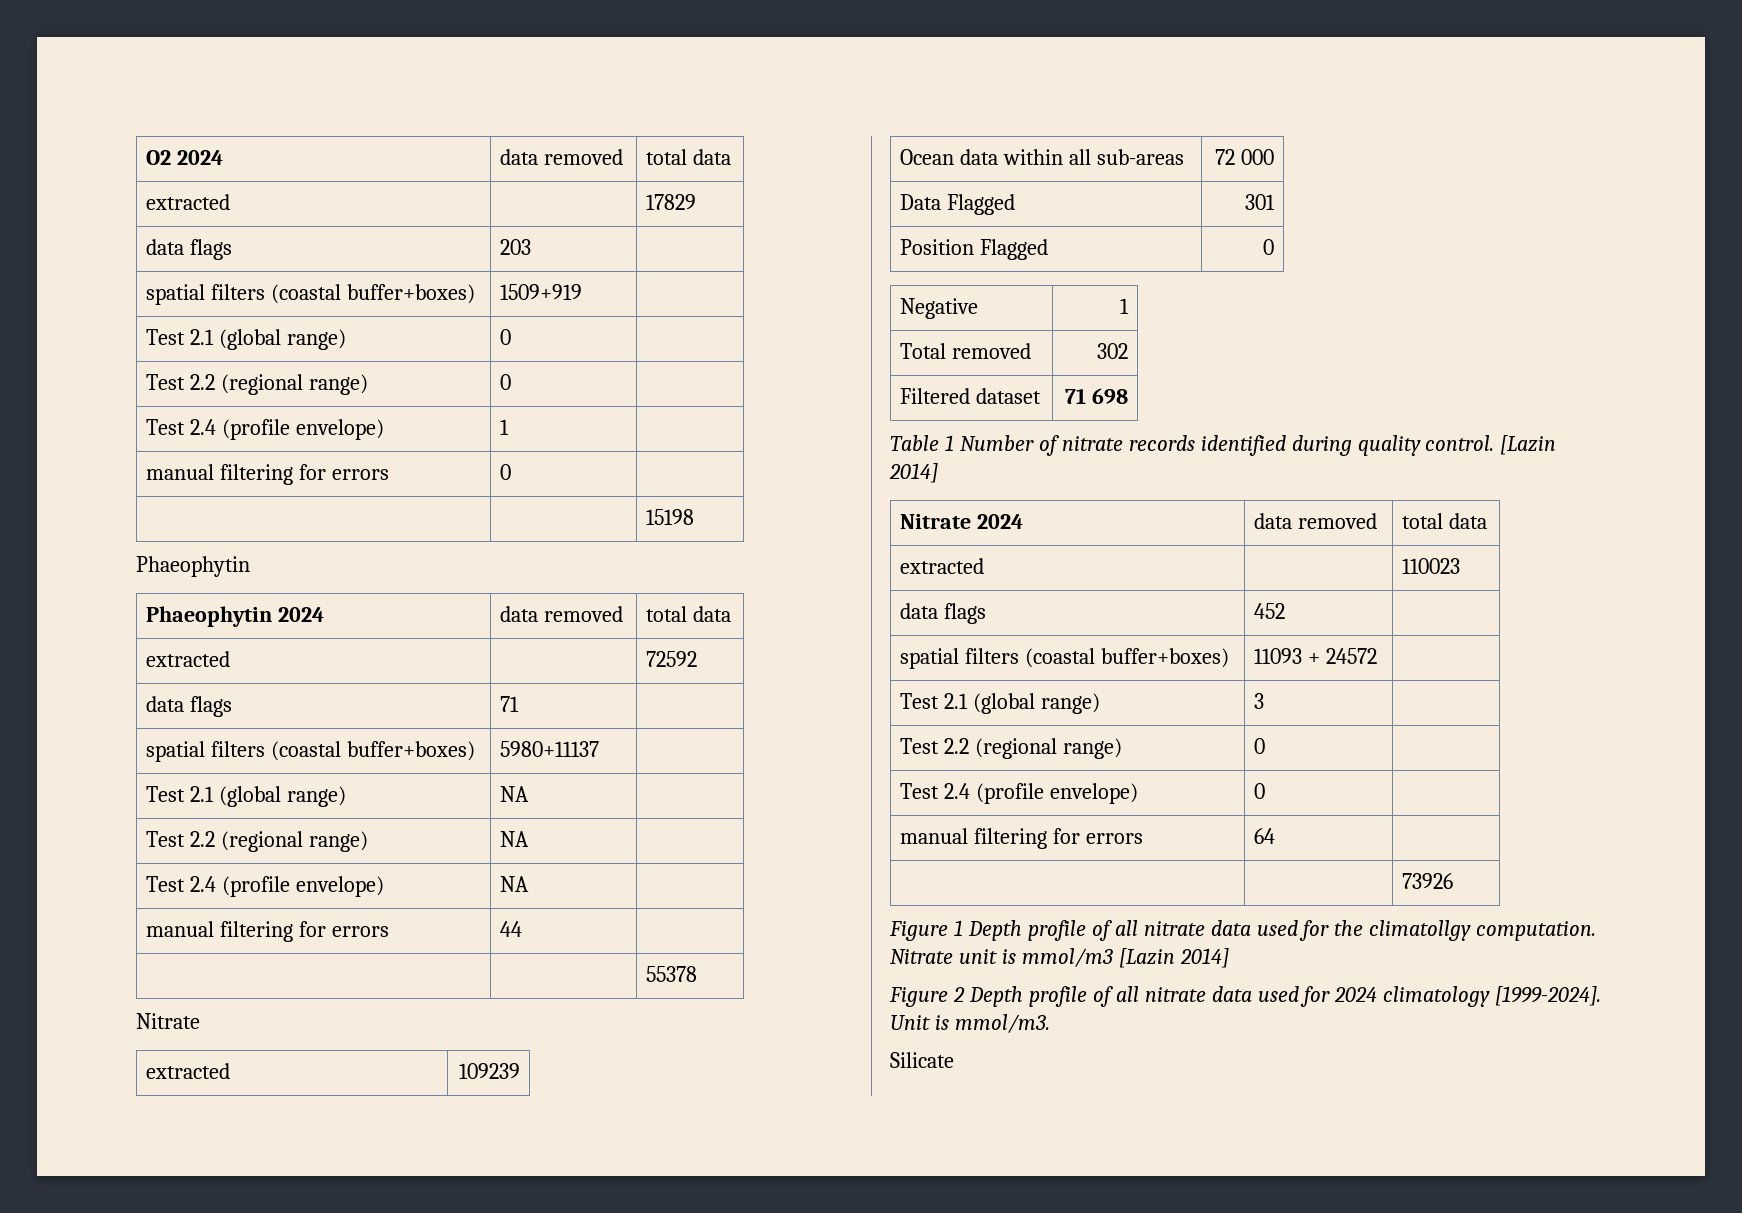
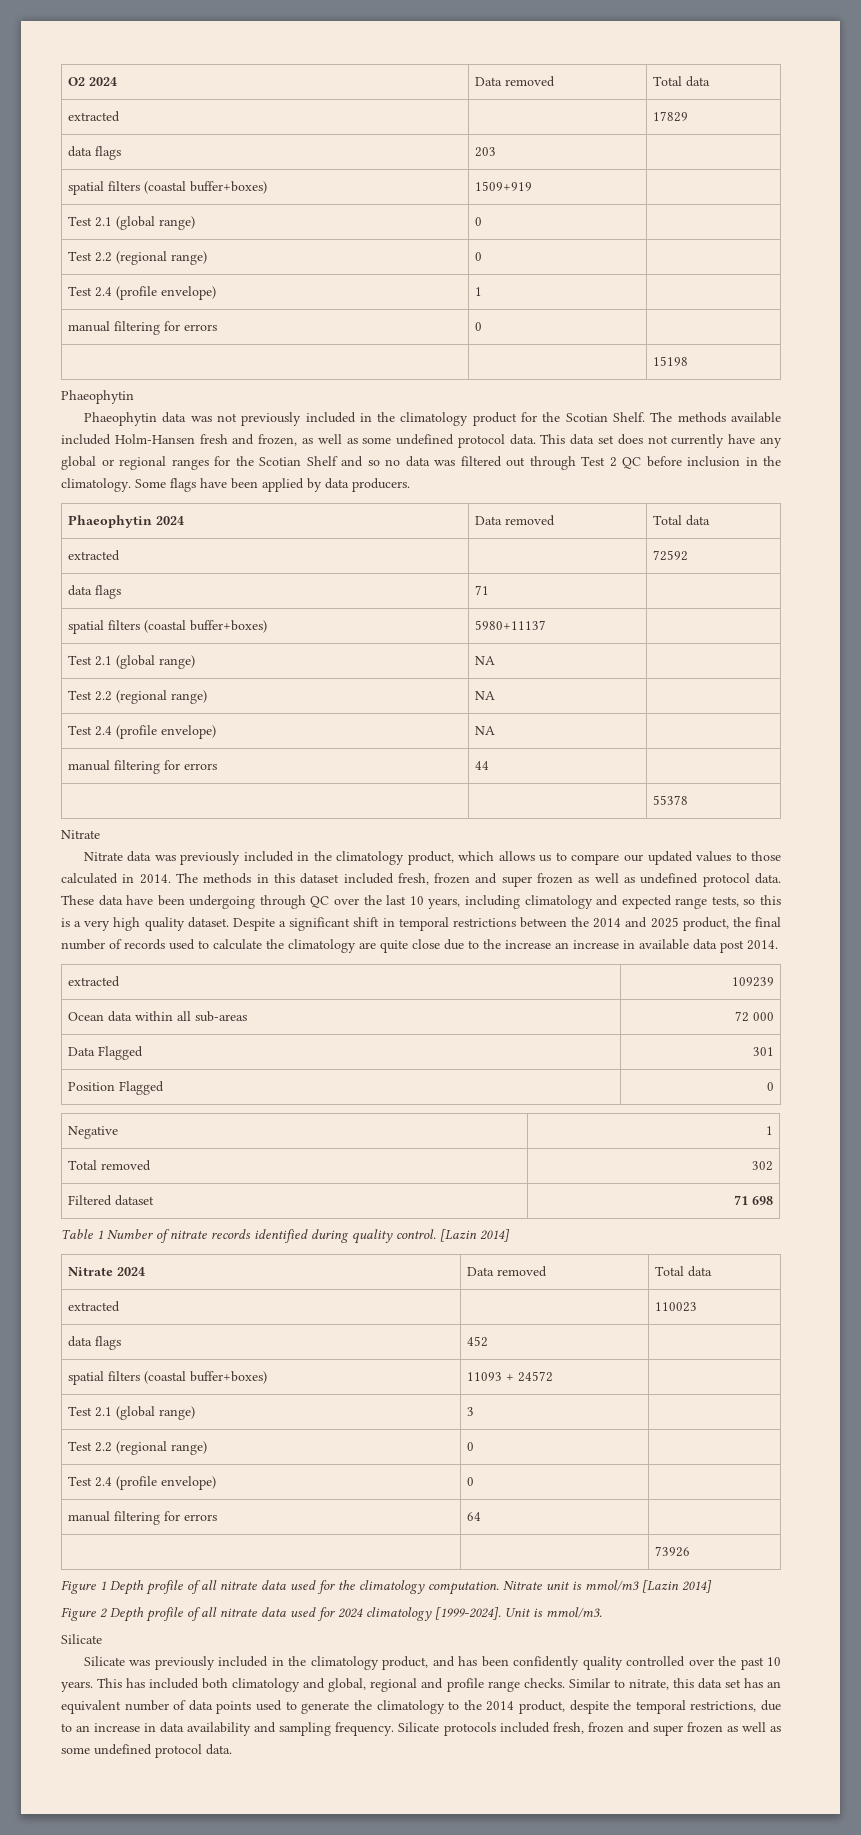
- O2 2024 | data removed | total data
+ O2 2024 | Data removed | Total data
+ Phaeophytin data was not previously included in the climatology product for the Scotian Shelf. The methods available included Holm-Hansen fresh and frozen, as well as some undefined protocol data. This data set does not currently have any global or regional ranges for the Scotian Shelf and so no data was filtered out through Test 2 QC before inclusion in the climatology. Some flags have been applied by data producers.
- Phaeophytin 2024 | data removed | total data
+ Phaeophytin 2024 | Data removed | Total data
+ Nitrate data was previously included in the climatology product, which allows us to compare our updated values to those calculated in 2014. The methods in this dataset included fresh, frozen and super frozen as well as undefined protocol data. These data have been undergoing through QC over the last 10 years, including climatology and expected range tests, so this is a very high quality dataset. Despite a significant shift in temporal restrictions between the 2014 and 2025 product, the final number of records used to calculate the climatology are quite close due to the increase an increase in available data post 2014.
- Nitrate 2024 | data removed | total data
+ Nitrate 2024 | Data removed | Total data
- Figure 1 Depth profile of all nitrate data used for the climatollgy computation.
+ Figure 1 Depth profile of all nitrate data used for the climatology computation.
+ Silicate was previously included in the climatology product, and has been confidently quality controlled over the past 10 years. This has included both climatology and global, regional and profile range checks. Similar to nitrate, this data set has an equivalent number of data points used to generate the climatology to the 2014 product, despite the temporal restrictions, due to an increase in data availability and sampling frequency. Silicate protocols included fresh, frozen and super frozen as well as some undefined protocol data.

